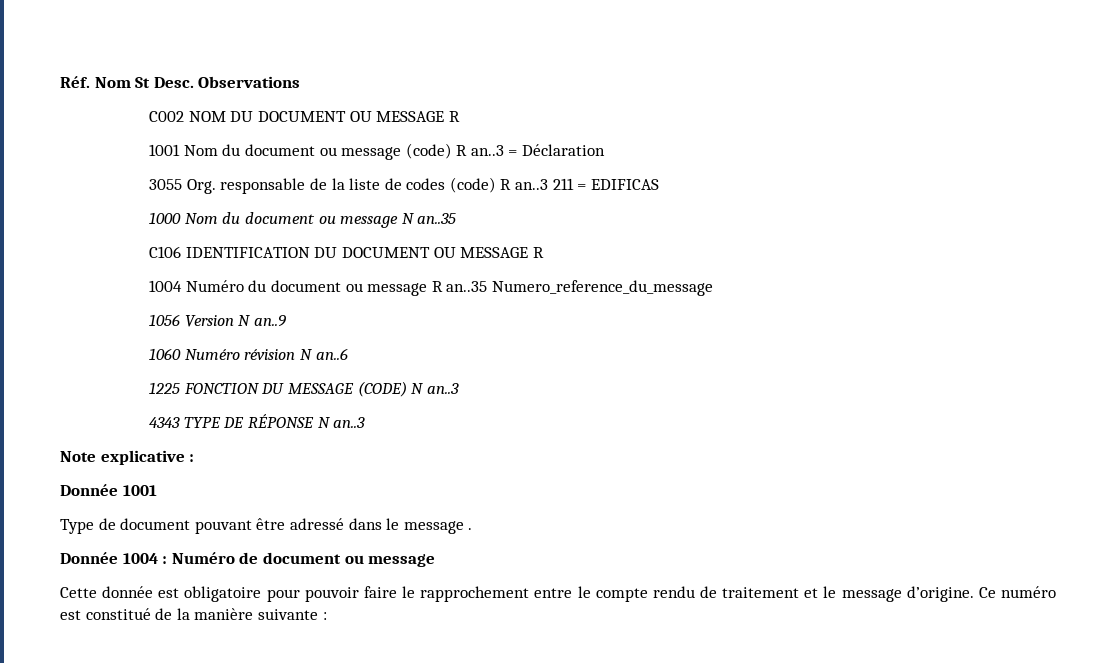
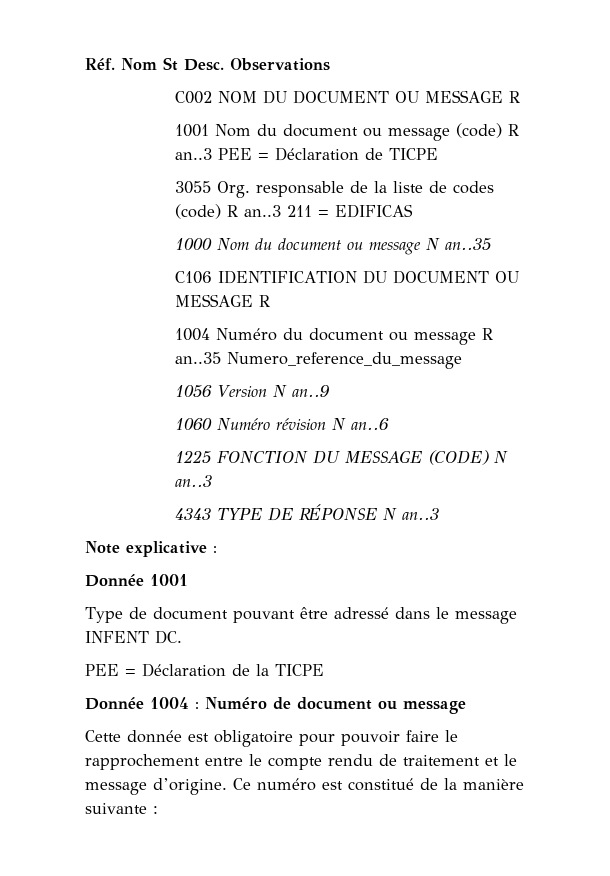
- 1001 Nom du document ou message (code) R an..3 = Déclaration
+ 1001 Nom du document ou message (code) R an..3 PEE = Déclaration de TICPE
- Type de document pouvant être adressé dans le message .
+ Type de document pouvant être adressé dans le message INFENT DC.
+ PEE = Déclaration de la TICPE

